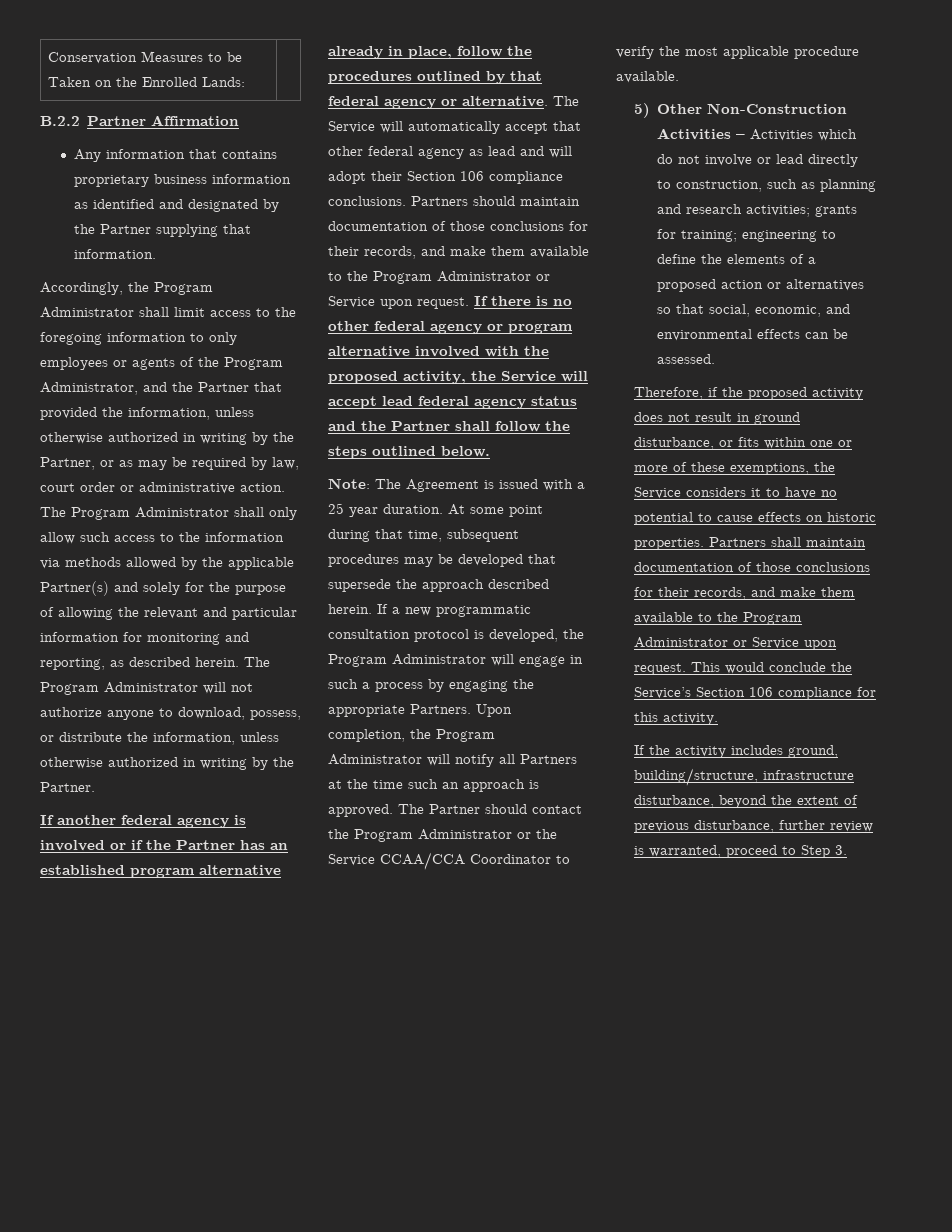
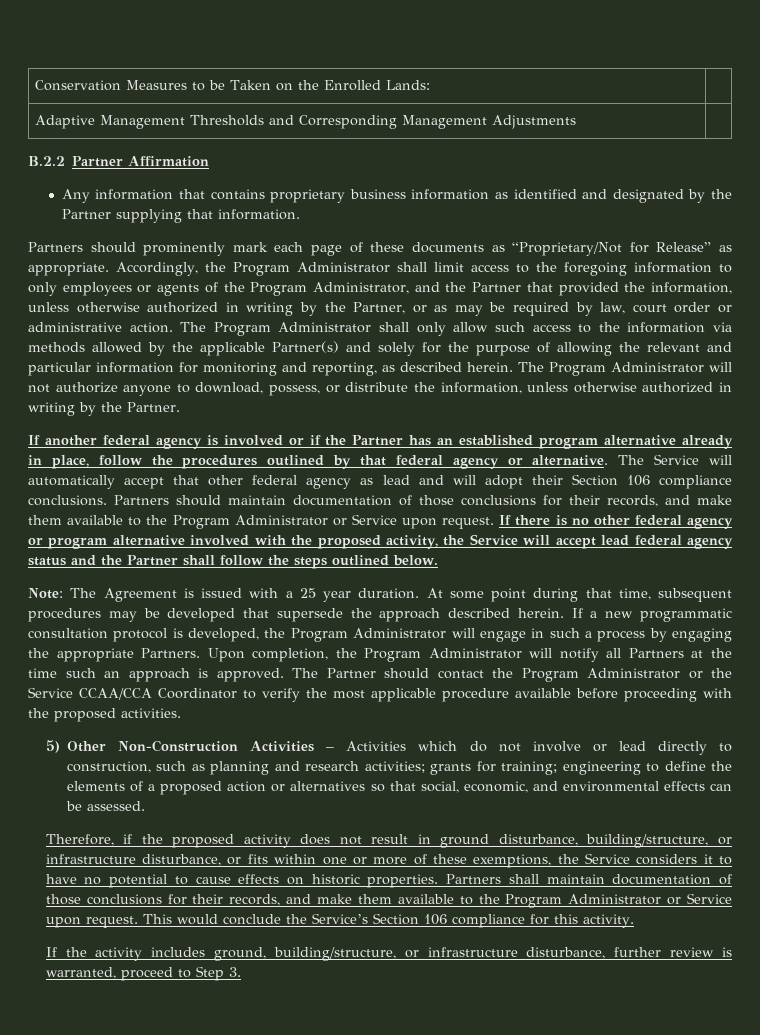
+ Adaptive Management Thresholds and Corresponding Management Adjustments |
+ Partners should prominently mark each page of these documents as “Proprietary/Not for Release” as appropriate.
- The Partner should contact the Program Administrator or the Service CCAA/CCA Coordinator to verify the most applicable procedure available.
+ The Partner should contact the Program Administrator or the Service CCAA/CCA Coordinator to verify the most applicable procedure available before proceeding with the proposed activities.
- Therefore, if the proposed activity does not result in ground disturbance, or fits within one or more of these exemptions, the Service considers it to have no potential to cause effects on historic properties.
+ Therefore, if the proposed activity does not result in ground disturbance, building/structure, or infrastructure disturbance, or fits within one or more of these exemptions, the Service considers it to have no potential to cause effects on historic properties.
- If the activity includes ground, building/structure, infrastructure disturbance, beyond the extent of previous disturbance, further review is warranted, proceed to Step 3.
+ If the activity includes ground, building/structure, or infrastructure disturbance, further review is warranted, proceed to Step 3.

